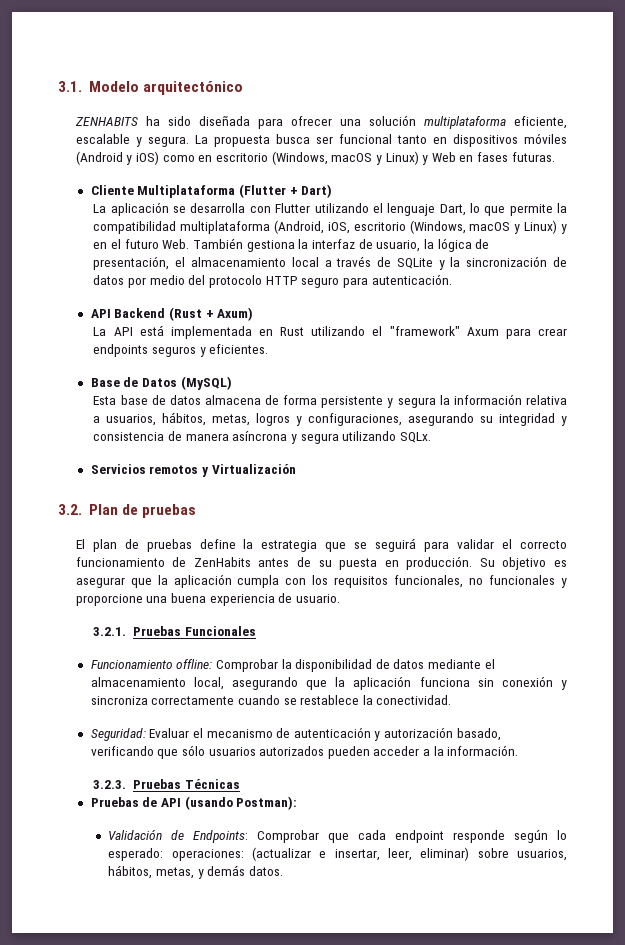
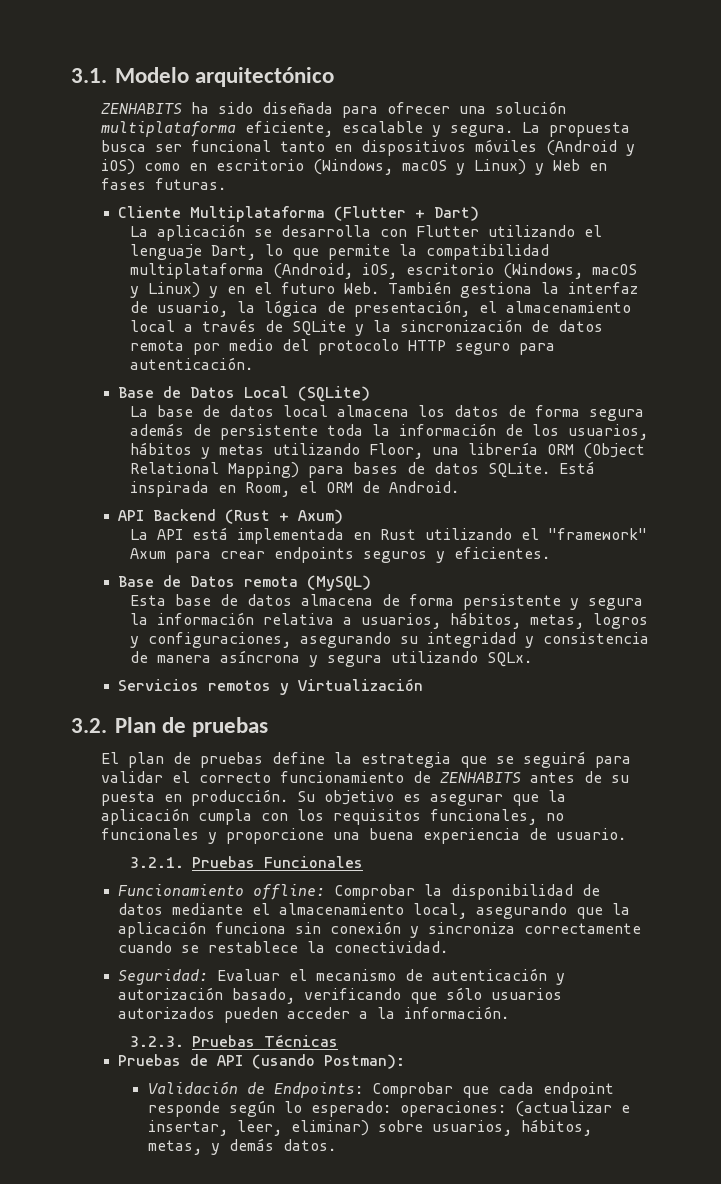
- La aplicación se desarrolla con Flutter utilizando el lenguaje Dart, lo que permite la compatibilidad multiplataforma (Android, iOS, escritorio (Windows, macOS y Linux) y en el futuro Web. También gestiona la interfaz de usuario, la lógica de presentación, el almacenamiento local a través de SQLite y la sincronización de datos por medio del protocolo HTTP seguro para autenticación.
+ La aplicación se desarrolla con Flutter utilizando el lenguaje Dart, lo que permite la compatibilidad multiplataforma (Android, iOS, escritorio (Windows, macOS y Linux) y en el futuro Web. También gestiona la interfaz de usuario, la lógica de presentación, el almacenamiento local a través de SQLite y la sincronización de datos remota por medio del protocolo HTTP seguro para autenticación.
+ Base de Datos Local (SQLite)
+ La base de datos local almacena los datos de forma segura además de persistente toda la información de los usuarios, hábitos y metas utilizando Floor, una librería ORM (Object Relational Mapping) para bases de datos SQLite. Está inspirada en Room, el ORM de Android.
- Base de Datos (MySQL)
+ Base de Datos remota (MySQL)
- El plan de pruebas define la estrategia que se seguirá para validar el correcto funcionamiento de ZenHabits antes de su puesta en producción.
+ El plan de pruebas define la estrategia que se seguirá para validar el correcto funcionamiento de ZENHABITS antes de su puesta en producción.

